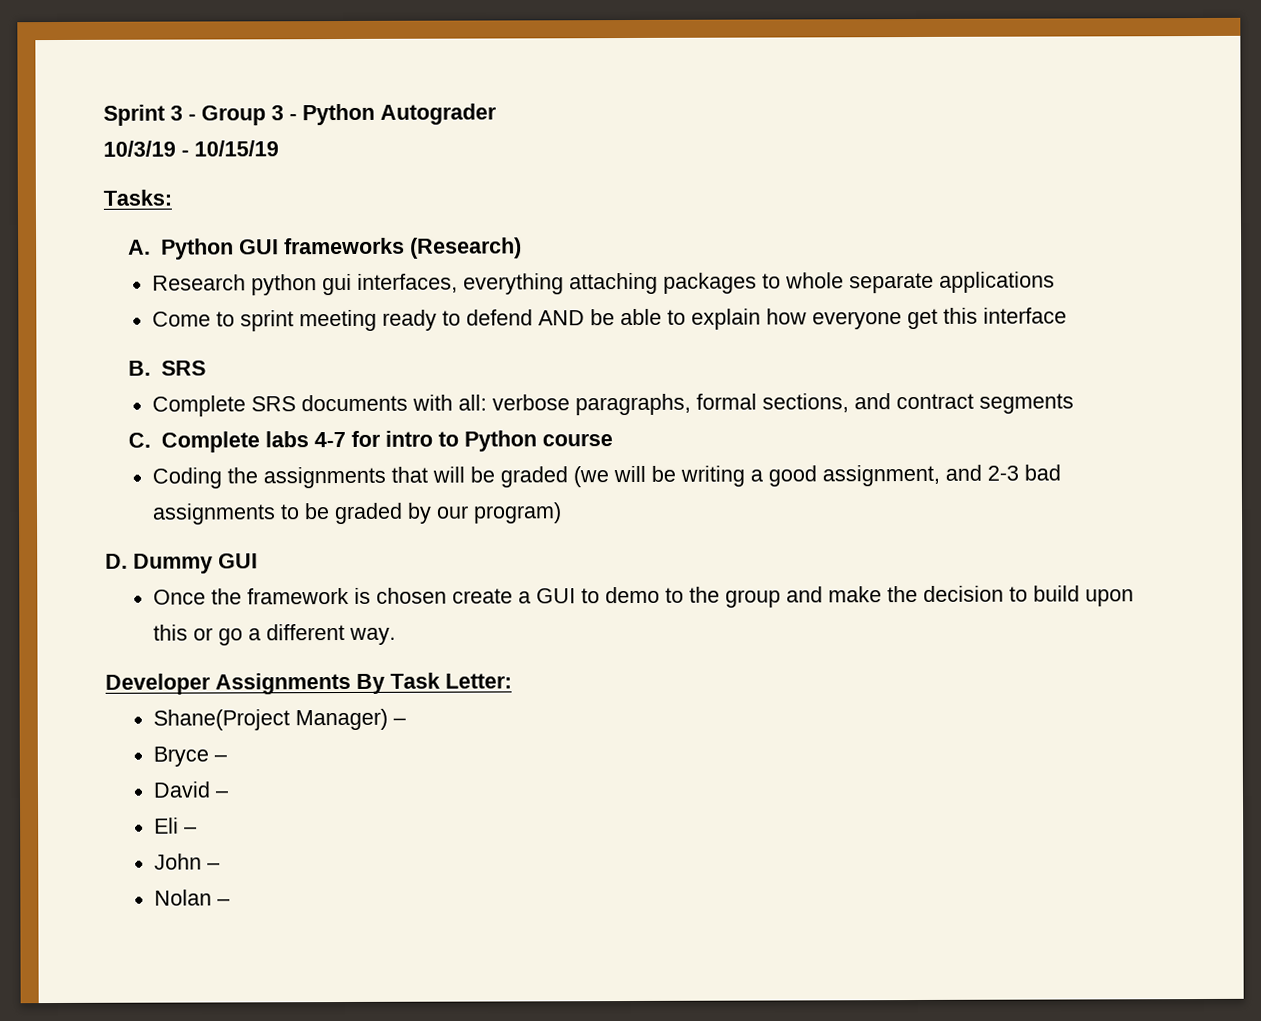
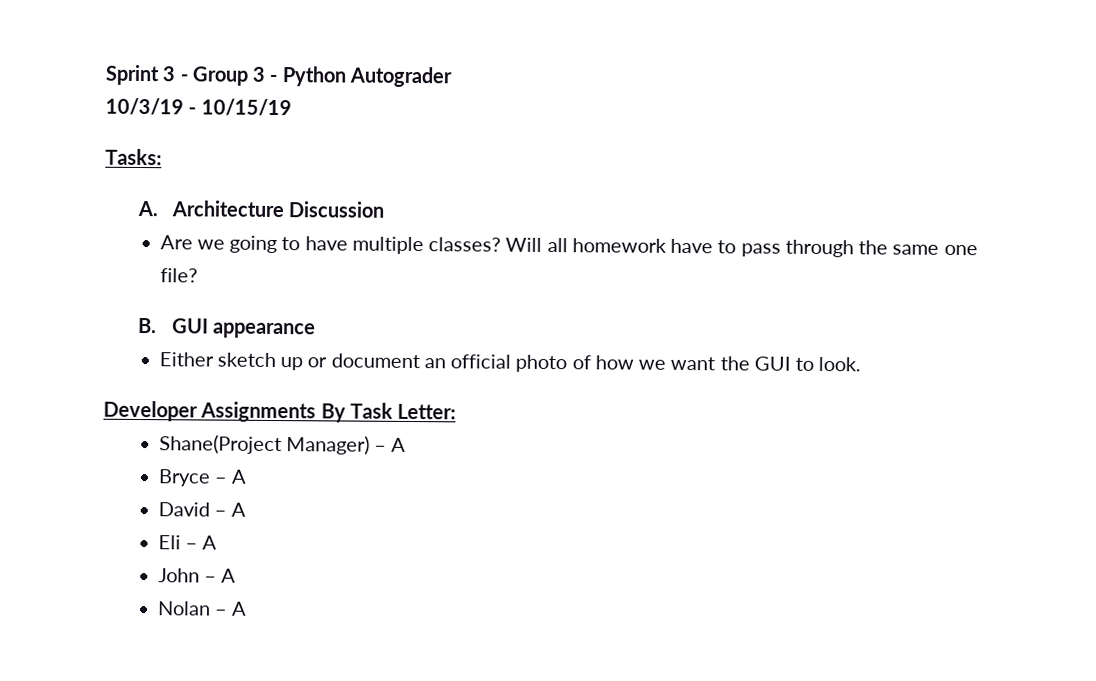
- A. Python GUI frameworks (Research)
- Research python gui interfaces, everything attaching packages to whole separate applications
- Come to sprint meeting ready to defend AND be able to explain how everyone get this interface
- B. SRS
- Complete SRS documents with all: verbose paragraphs, formal sections, and contract segments
- C. Complete labs 4-7 for intro to Python course
- Coding the assignments that will be graded (we will be writing a good assignment, and 2-3 bad assignments to be graded by our program)
- D. Dummy GUI
- Once the framework is chosen create a GUI to demo to the group and make the decision to build upon this or go a different way.
+ A. Architecture Discussion
+ Are we going to have multiple classes? Will all homework have to pass through the same one file?
+ B. GUI appearance
+ Either sketch up or document an official photo of how we want the GUI to look.
- Shane(Project Manager) –
+ Shane(Project Manager) – A
- Bryce –
+ Bryce – A
- David –
+ David – A
- Eli –
+ Eli – A
- John –
+ John – A
- Nolan –
+ Nolan – A

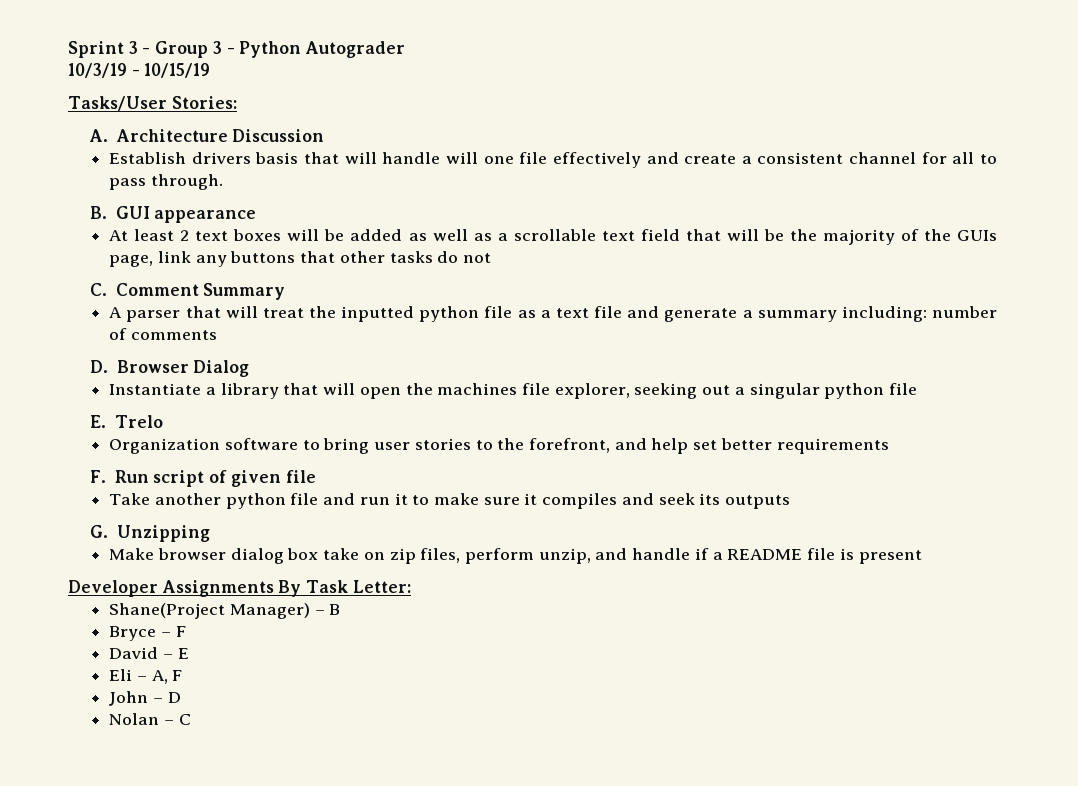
- Tasks:
+ Tasks/User Stories:
- Are we going to have multiple classes? Will all homework have to pass through the same one file?
+ Establish drivers basis that will handle will one file effectively and create a consistent channel for all to pass through.
  B. GUI appearance
- Either sketch up or document an official photo of how we want the GUI to look.
+ At least 2 text boxes will be added as well as a scrollable text field that will be the majority of the GUIs page, link any buttons that other tasks do not
+ C. Comment Summary
+ A parser that will treat the inputted python file as a text file and generate a summary including: number of comments
+ D. Browser Dialog
+ Instantiate a library that will open the machines file explorer, seeking out a singular python file
+ E. Trelo
+ Organization software to bring user stories to the forefront, and help set better requirements
+ F. Run script of given file
+ Take another python file and run it to make sure it compiles and seek its outputs
+ G. Unzipping
+ Make browser dialog box take on zip files, perform unzip, and handle if a README file is present
- Shane(Project Manager) – A
+ Shane(Project Manager) – B
- Bryce – A
+ Bryce – F
- David – A
+ David – E
- Eli – A
+ Eli – A, F
- John – A
+ John – D
- Nolan – A
+ Nolan – C

